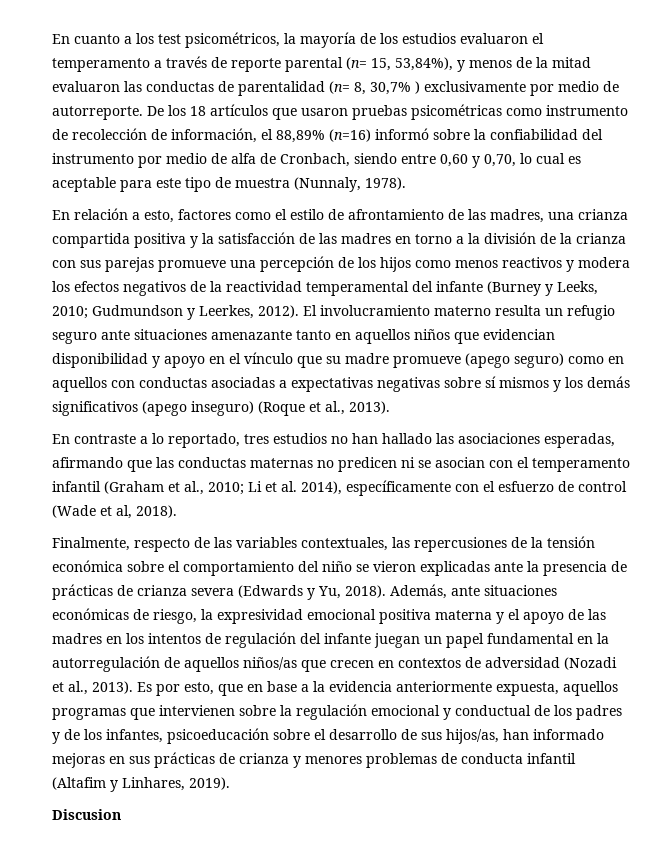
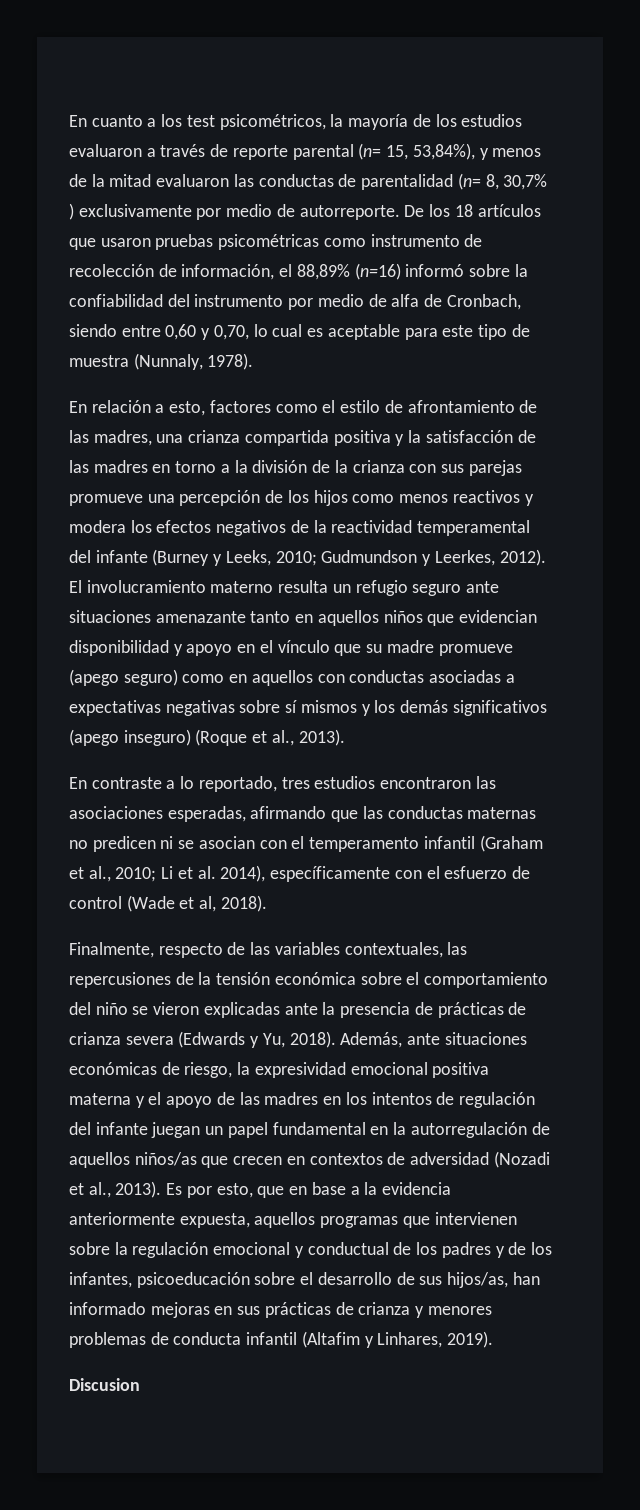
- En cuanto a los test psicométricos, la mayoría de los estudios evaluaron el temperamento a través de reporte parental (n= 15, 53,84%), y menos de la mitad evaluaron las conductas de parentalidad (n= 8, 30,7% ) exclusivamente por medio de autorreporte.
+ En cuanto a los test psicométricos, la mayoría de los estudios evaluaron a través de reporte parental (n= 15, 53,84%), y menos de la mitad evaluaron las conductas de parentalidad (n= 8, 30,7% ) exclusivamente por medio de autorreporte.
- En contraste a lo reportado, tres estudios no han hallado las asociaciones esperadas, afirmando que las conductas maternas no predicen ni se asocian con el temperamento infantil (Graham et al., 2010; Li et al. 2014), específicamente con el esfuerzo de control (Wade et al, 2018).
+ En contraste a lo reportado, tres estudios encontraron las asociaciones esperadas, afirmando que las conductas maternas no predicen ni se asocian con el temperamento infantil (Graham et al., 2010; Li et al. 2014), específicamente con el esfuerzo de control (Wade et al, 2018).

